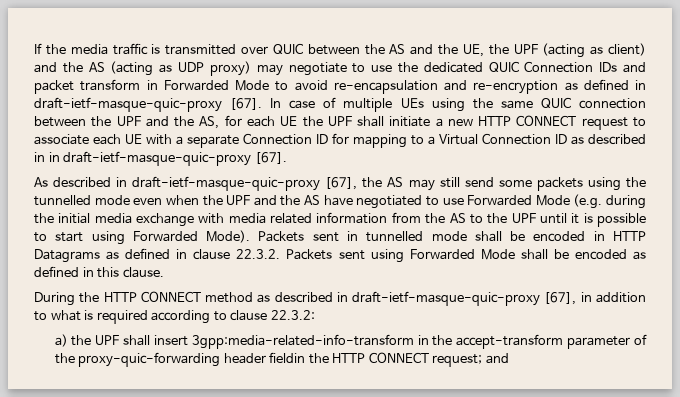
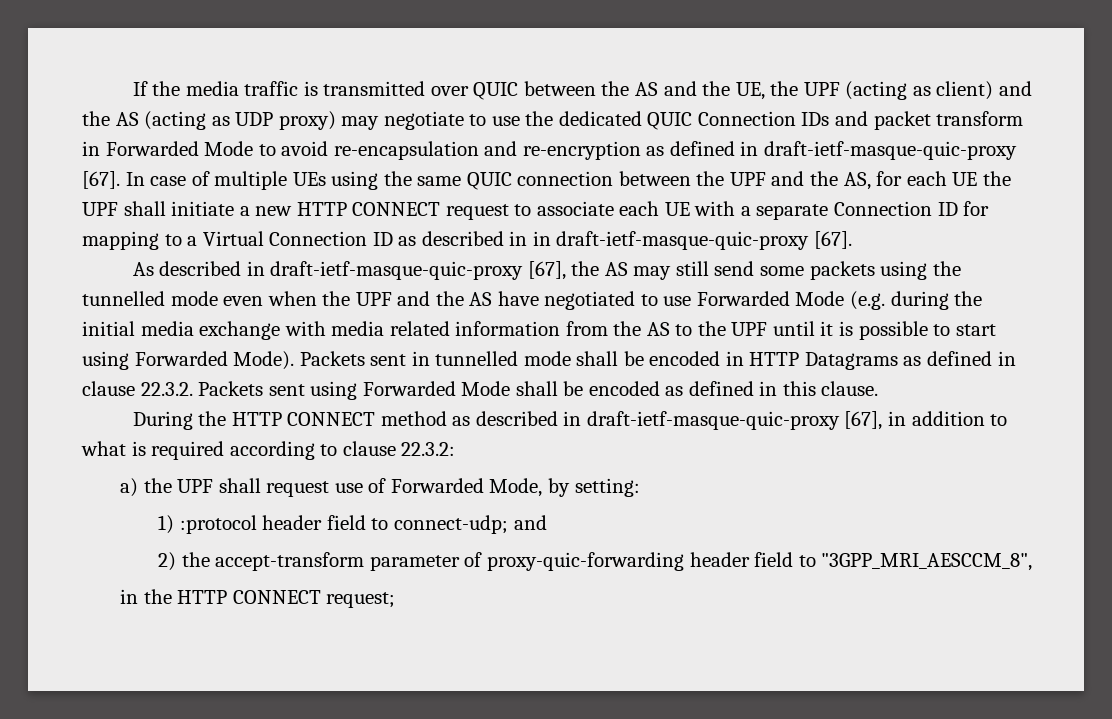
- a) the UPF shall insert 3gpp:media-related-info-transform in the accept-transform parameter of the proxy-quic-forwarding header fieldin the HTTP CONNECT request; and
+ a) the UPF shall request use of Forwarded Mode, by setting:
+ 1) :protocol header field to connect-udp; and
+ 2) the accept-transform parameter of proxy-quic-forwarding header field to "3GPP_MRI_AESCCM_8",
+ in the HTTP CONNECT request;

